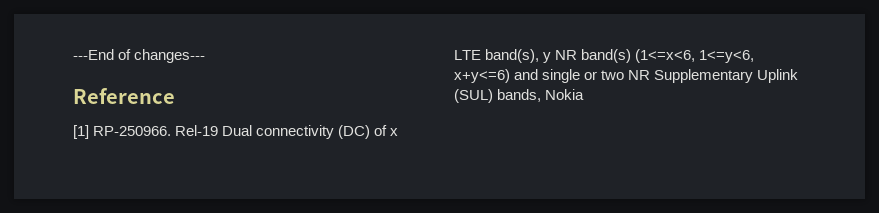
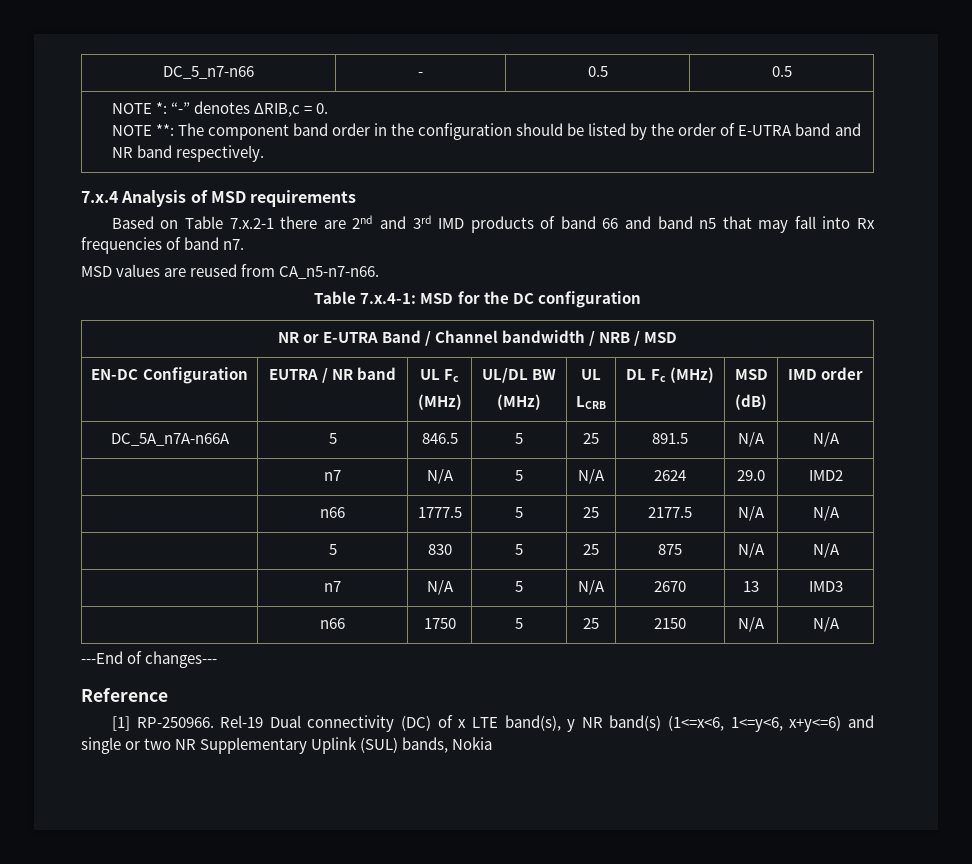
+ DC_5_n7-n66 | - | 0.5 | 0.5
+ NOTE *: “-” denotes ΔRIB,c = 0.
+ NOTE **: The component band order in the configuration should be listed by the order of E-UTRA band and NR band respectively.
+ 7.x.4 Analysis of MSD requirements
+ Based on Table 7.x.2-1 there are 2nd and 3rd IMD products of band 66 and band n5 that may fall into Rx frequencies of band n7.
+ MSD values are reused from CA_n5-n7-n66.
+ Table 7.x.4-1: MSD for the DC configuration
+ NR or E-UTRA Band / Channel bandwidth / NRB / MSD
+ EN-DC Configuration | EUTRA / NR band | UL Fc
+ (MHz) | UL/DL BW
+ (MHz) | UL
+ LCRB | DL Fc (MHz) | MSD
+ (dB) | IMD order
+ DC_5A_n7A-n66A | 5 | 846.5 | 5 | 25 | 891.5 | N/A | N/A
+ | n7 | N/A | 5 | N/A | 2624 | 29.0 | IMD2
+ | n66 | 1777.5 | 5 | 25 | 2177.5 | N/A | N/A
+ | 5 | 830 | 5 | 25 | 875 | N/A | N/A
+ | n7 | N/A | 5 | N/A | 2670 | 13 | IMD3
+ | n66 | 1750 | 5 | 25 | 2150 | N/A | N/A

